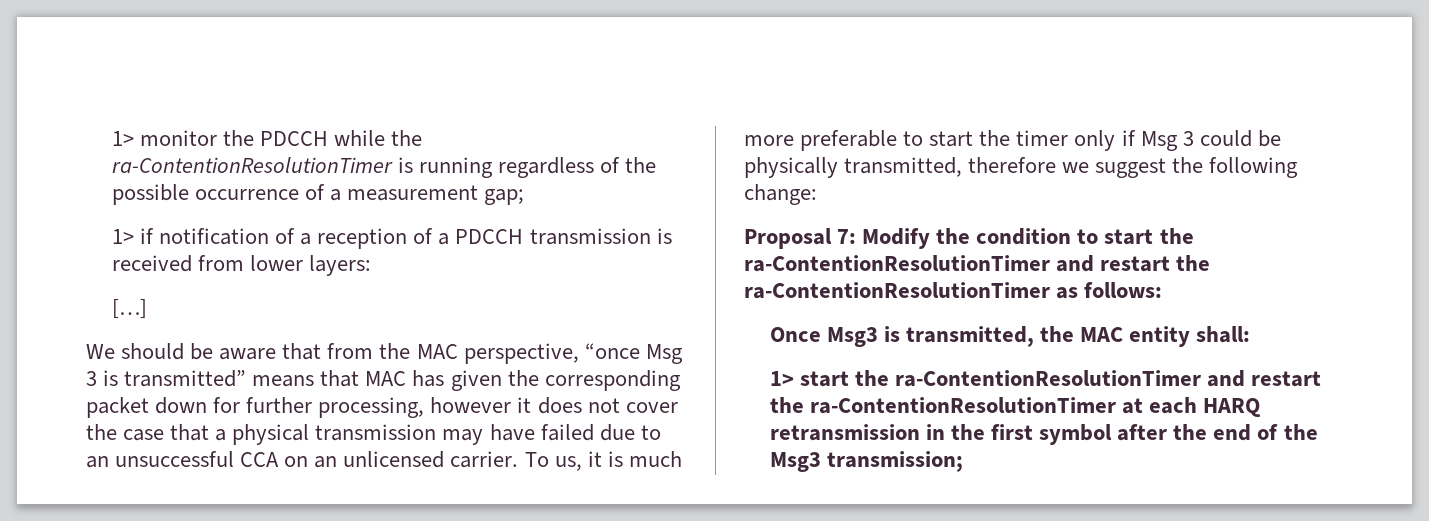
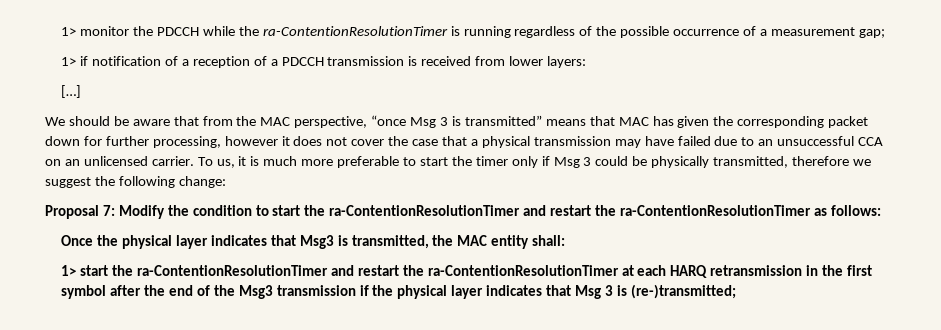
- Once Msg3 is transmitted, the MAC entity shall:
+ Once the physical layer indicates that Msg3 is transmitted, the MAC entity shall:
- 1> start the ra-ContentionResolutionTimer and restart the ra-ContentionResolutionTimer at each HARQ retransmission in the first symbol after the end of the Msg3 transmission;
+ 1> start the ra-ContentionResolutionTimer and restart the ra-ContentionResolutionTimer at each HARQ retransmission in the first symbol after the end of the Msg3 transmission if the physical layer indicates that Msg 3 is (re-)transmitted;

